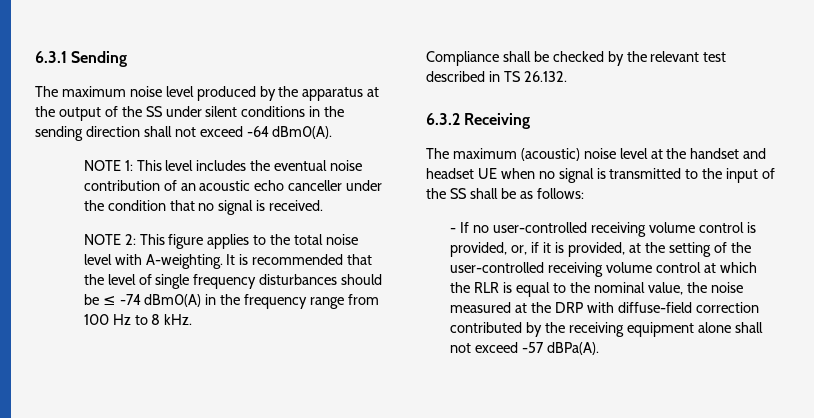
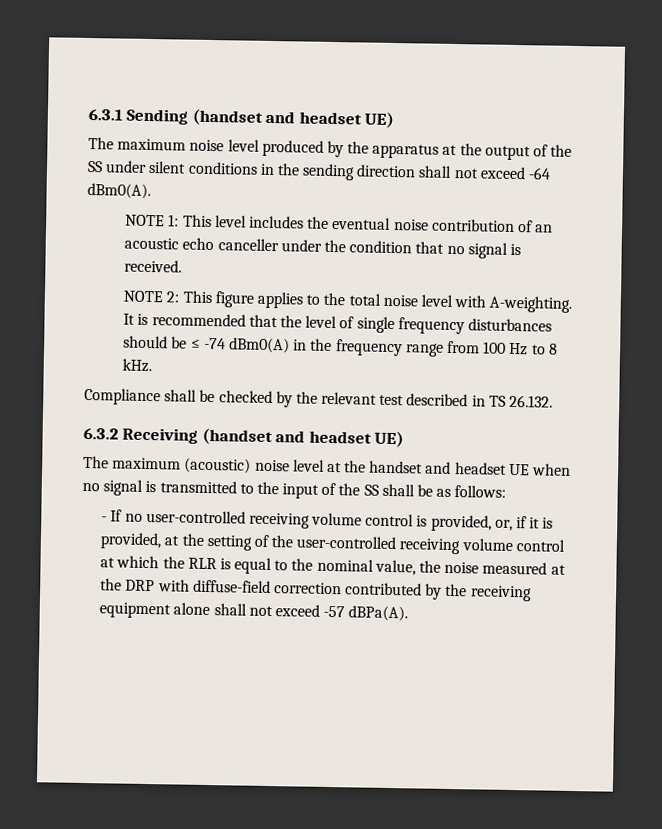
- 6.3.1 Sending
+ 6.3.1 Sending (handset and headset UE)
- 6.3.2 Receiving
+ 6.3.2 Receiving (handset and headset UE)

